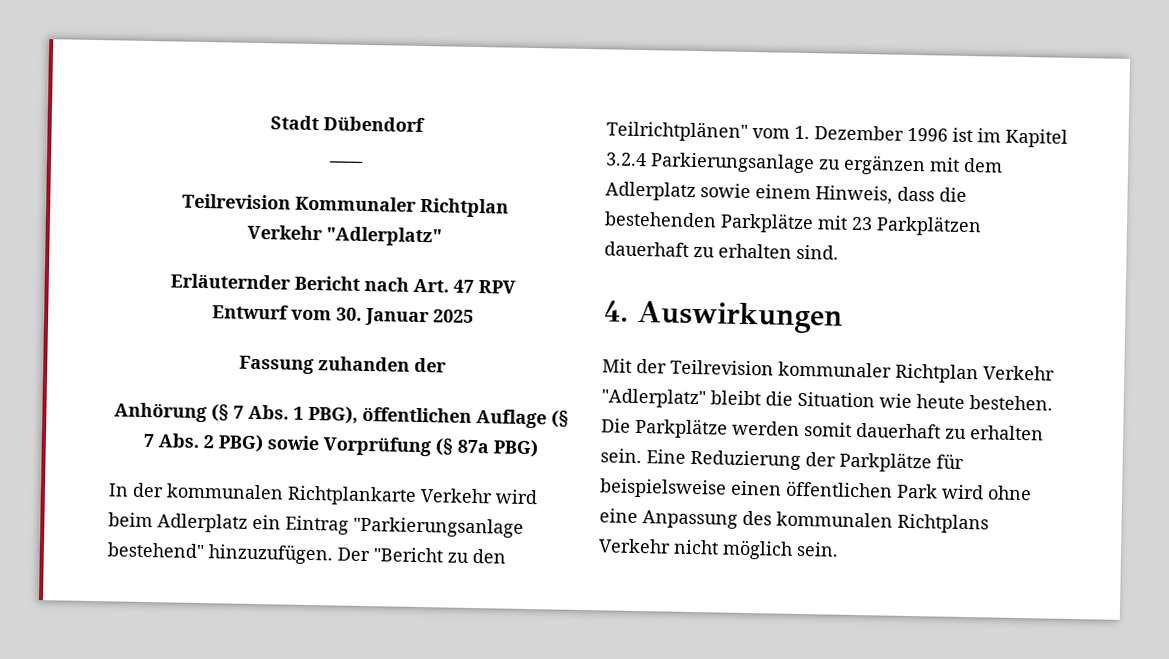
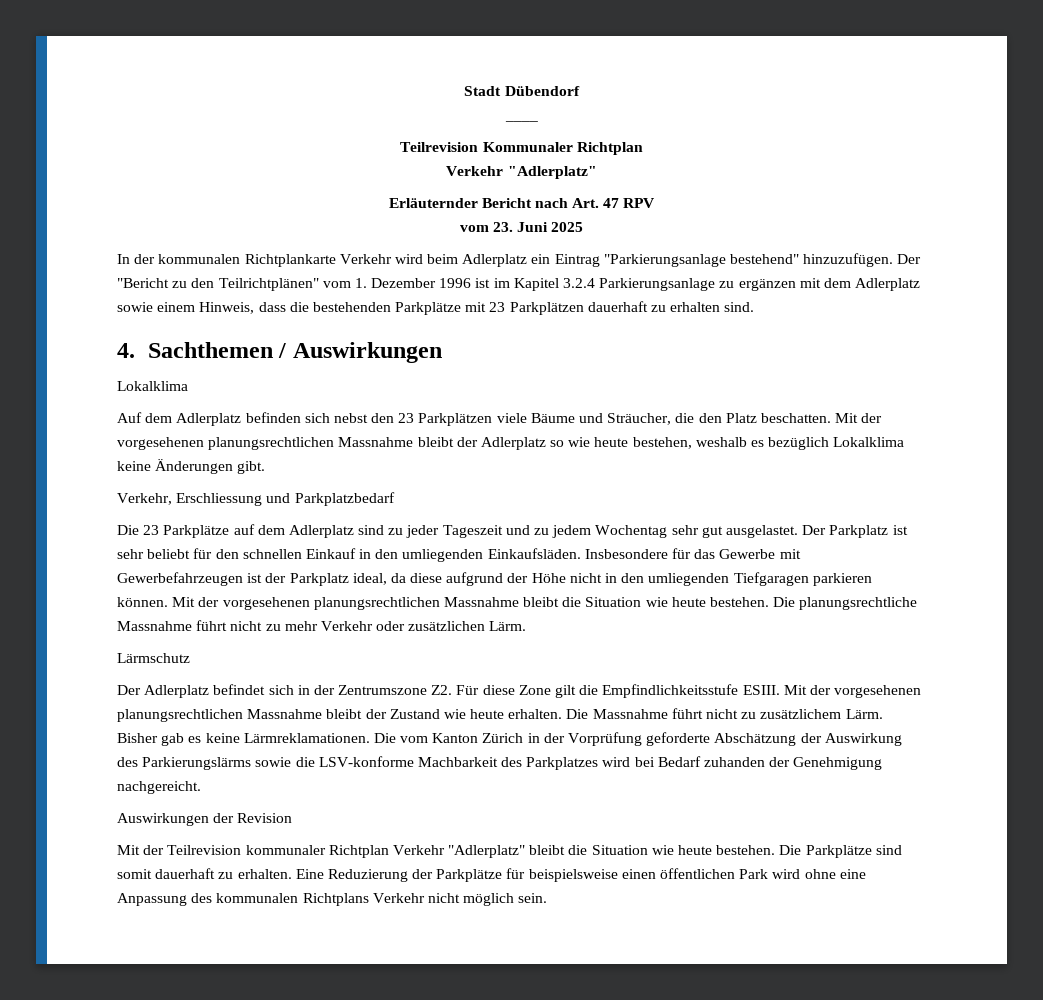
- Entwurf vom 30. Januar 2025
- Fassung zuhanden der
- Anhörung (§ 7 Abs. 1 PBG), öffentlichen Auflage (§ 7 Abs. 2 PBG) sowie Vorprüfung (§ 87a PBG)
+ vom 23. Juni 2025
- 4. Auswirkungen
+ 4. Sachthemen / Auswirkungen
+ Lokalklima
+ Auf dem Adlerplatz befinden sich nebst den 23 Parkplätzen viele Bäume und Sträucher, die den Platz beschatten. Mit der vorgesehenen planungsrechtlichen Massnahme bleibt der Adlerplatz so wie heute bestehen, weshalb es bezüglich Lokalklima keine Änderungen gibt.
+ Verkehr, Erschliessung und Parkplatzbedarf
+ Die 23 Parkplätze auf dem Adlerplatz sind zu jeder Tageszeit und zu jedem Wochentag sehr gut ausgelastet. Der Parkplatz ist sehr beliebt für den schnellen Einkauf in den umliegenden Einkaufsläden. Insbesondere für das Gewerbe mit Gewerbefahrzeugen ist der Parkplatz ideal, da diese aufgrund der Höhe nicht in den umliegenden Tiefgaragen parkieren können. Mit der vorgesehenen planungsrechtlichen Massnahme bleibt die Situation wie heute bestehen. Die planungsrechtliche Massnahme führt nicht zu mehr Verkehr oder zusätzlichen Lärm.
+ Lärmschutz
+ Der Adlerplatz befindet sich in der Zentrumszone Z2. Für diese Zone gilt die Empfindlichkeitsstufe ESIII. Mit der vorgesehenen planungsrechtlichen Massnahme bleibt der Zustand wie heute erhalten. Die Massnahme führt nicht zu zusätzlichem Lärm. Bisher gab es keine Lärmreklamationen. Die vom Kanton Zürich in der Vorprüfung geforderte Abschätzung der Auswirkung des Parkierungslärms sowie die LSV-konforme Machbarkeit des Parkplatzes wird bei Bedarf zuhanden der Genehmigung nachgereicht.
+ Auswirkungen der Revision
- Die Parkplätze werden somit dauerhaft zu erhalten sein.
+ Die Parkplätze sind somit dauerhaft zu erhalten.

